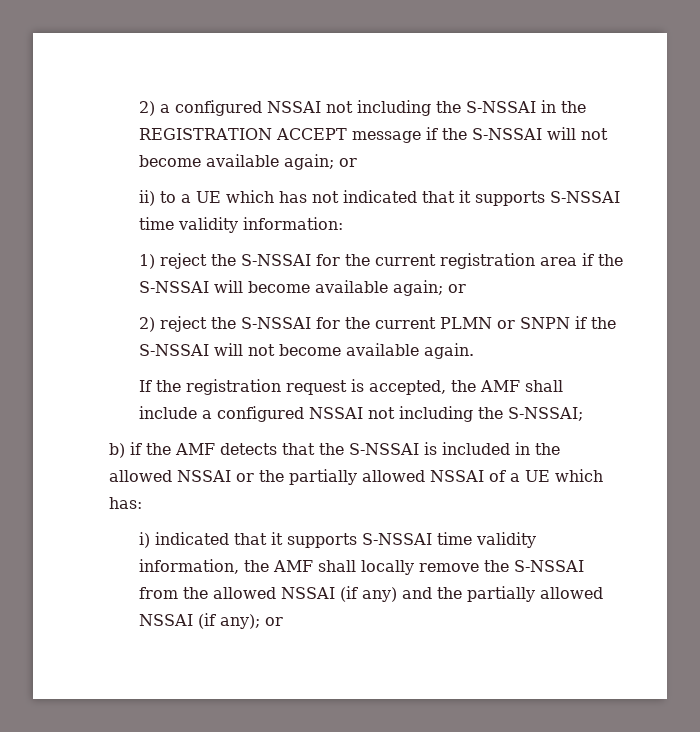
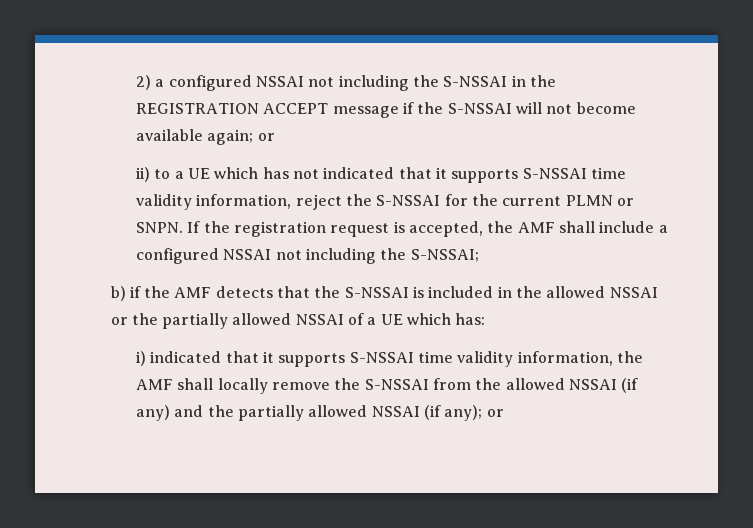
- ii) to a UE which has not indicated that it supports S-NSSAI time validity information:
- 1) reject the S-NSSAI for the current registration area if the S-NSSAI will become available again; or
- 2) reject the S-NSSAI for the current PLMN or SNPN if the S-NSSAI will not become available again.
- If the registration request is accepted, the AMF shall include a configured NSSAI not including the S-NSSAI;
+ ii) to a UE which has not indicated that it supports S-NSSAI time validity information, reject the S-NSSAI for the current PLMN or SNPN. If the registration request is accepted, the AMF shall include a configured NSSAI not including the S-NSSAI;

